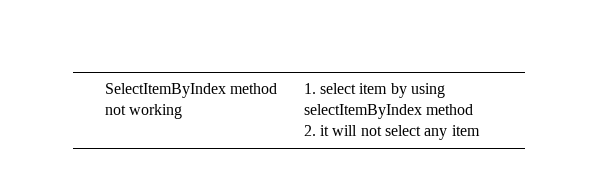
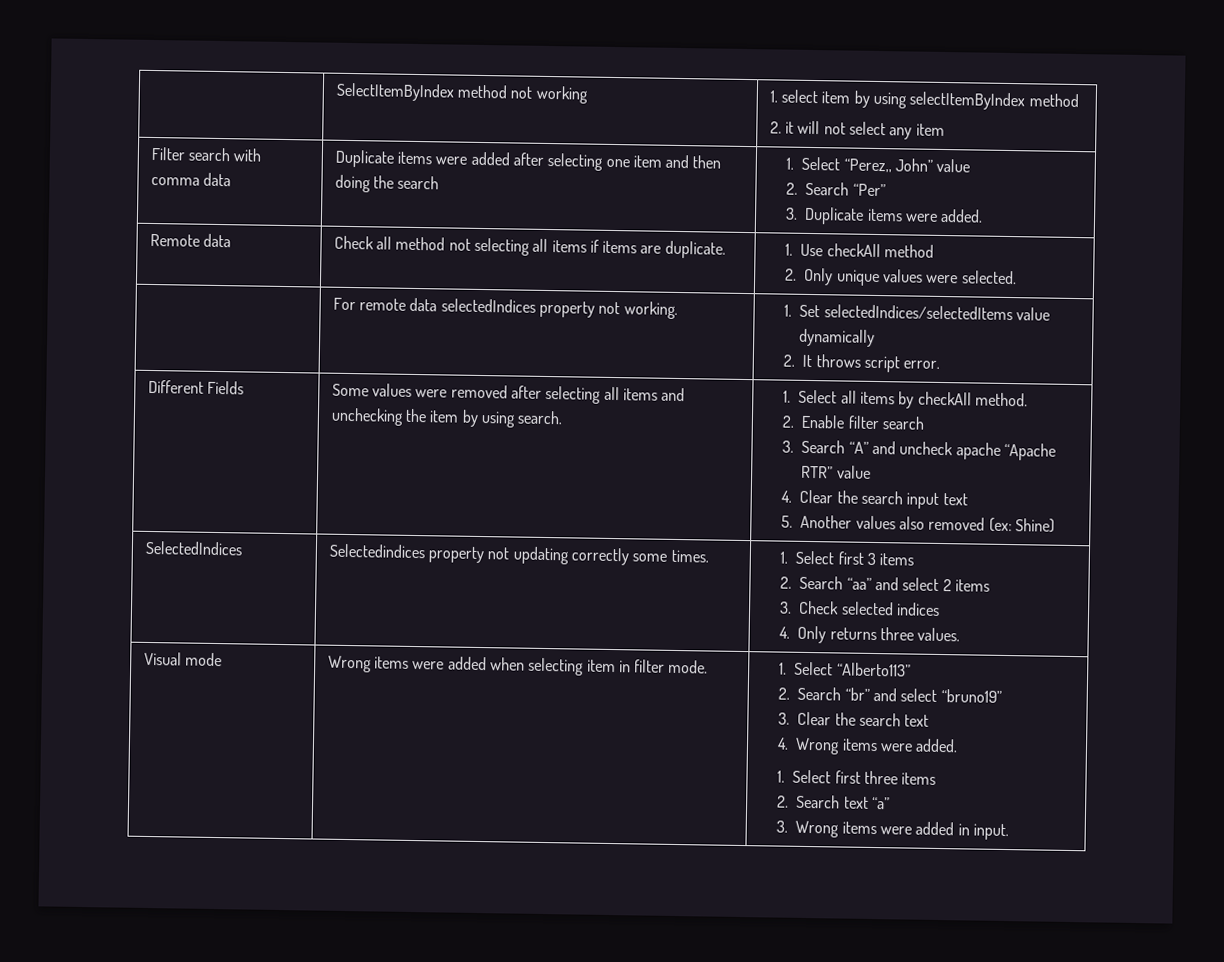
+ Filter search with comma data | Duplicate items were added after selecting one item and then doing the search | 1. Select “Perez,, John” value
+ 2. Search “Per”
+ 3. Duplicate items were added.
+ Remote data | Check all method not selecting all items if items are duplicate. | 1. Use checkAll method
+ 2. Only unique values were selected.
+ | For remote data selectedIndices property not working. | 1. Set selectedIndices/selectedItems value dynamically
+ 2. It throws script error.
+ Different Fields | Some values were removed after selecting all items and unchecking the item by using search. | 1. Select all items by checkAll method.
+ 2. Enable filter search
+ 3. Search “A” and uncheck apache “Apache RTR” value
+ 4. Clear the search input text
+ 5. Another values also removed (ex: Shine)
+ SelectedIndices | Selectedindices property not updating correctly some times. | 1. Select first 3 items
+ 2. Search “aa” and select 2 items
+ 3. Check selected indices
+ 4. Only returns three values.
+ Visual mode | Wrong items were added when selecting item in filter mode. | 1. Select “Alberto113”
+ 2. Search “br” and select “bruno19”
+ 3. Clear the search text
+ 4. Wrong items were added.
+ 1. Select first three items
+ 2. Search text “a”
+ 3. Wrong items were added in input.

